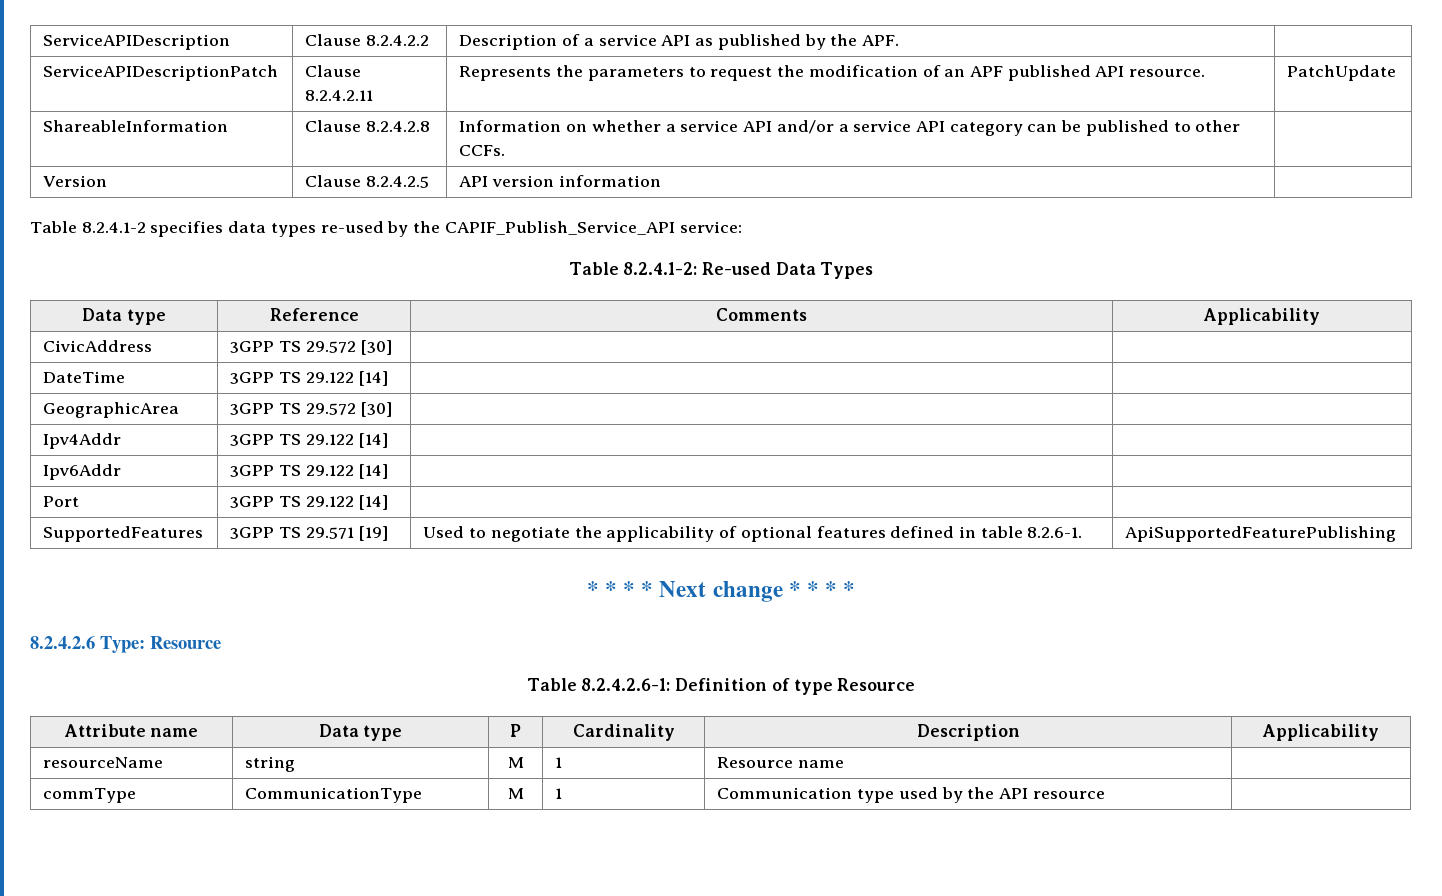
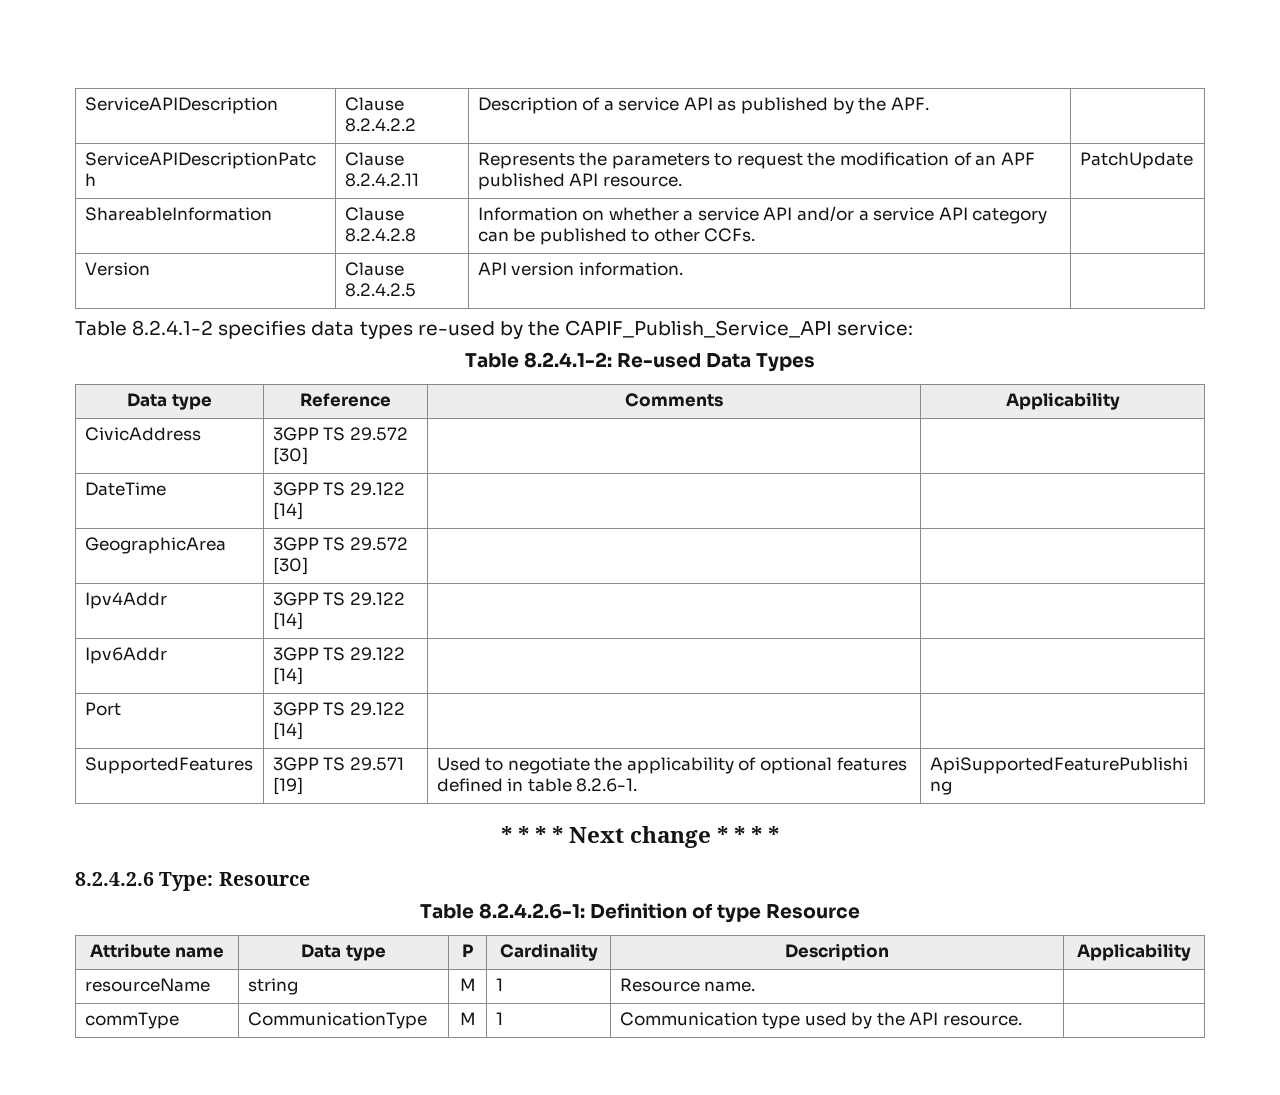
- Version | Clause 8.2.4.2.5 | API version information |
+ Version | Clause 8.2.4.2.5 | API version information. |
- resourceName | string | M | 1 | Resource name |
+ resourceName | string | M | 1 | Resource name. |
- commType | CommunicationType | M | 1 | Communication type used by the API resource |
+ commType | CommunicationType | M | 1 | Communication type used by the API resource. |

